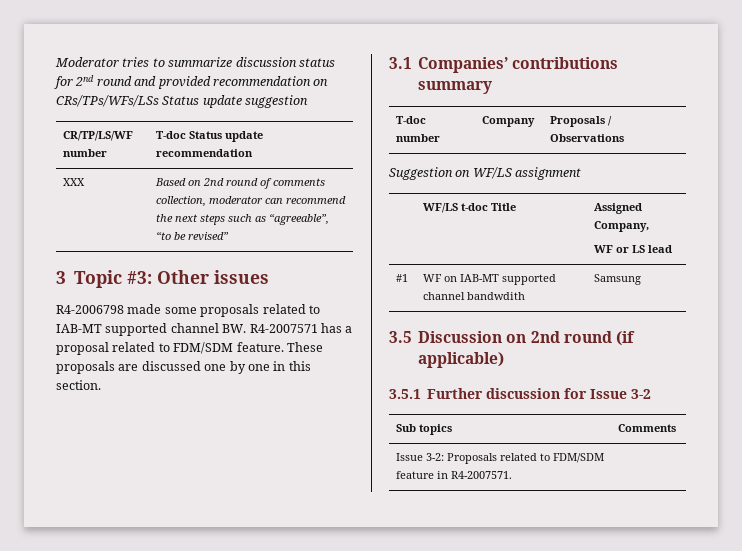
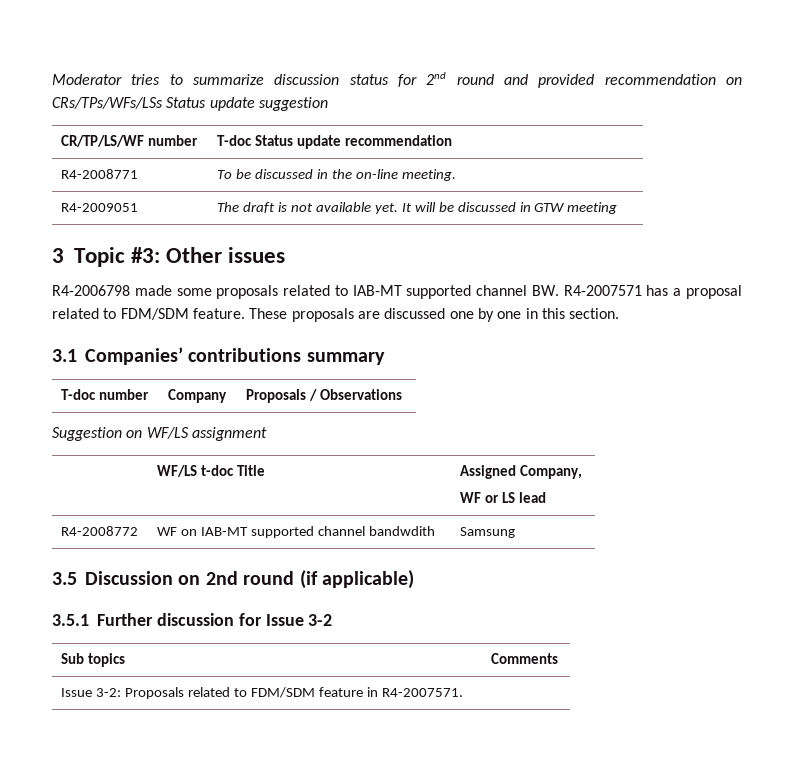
- XXX | Based on 2nd round of comments collection, moderator can recommend the next steps such as “agreeable”, “to be revised”
+ R4-2008771 | To be discussed in the on-line meeting.
+ R4-2009051 | The draft is not available yet. It will be discussed in GTW meeting
- #1 | WF on IAB-MT supported channel bandwdith | Samsung
+ R4-2008772 | WF on IAB-MT supported channel bandwdith | Samsung

